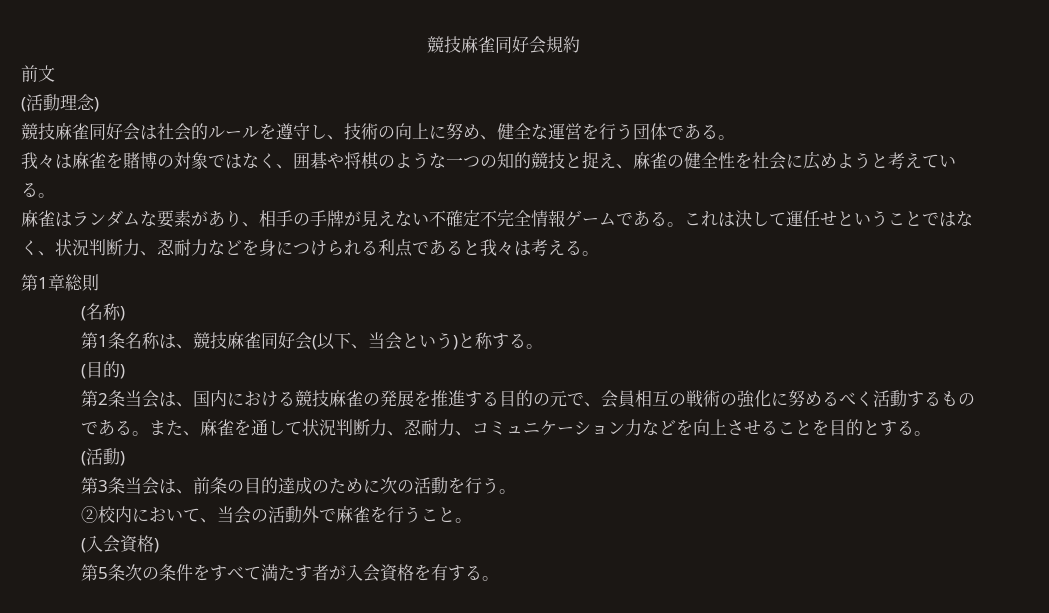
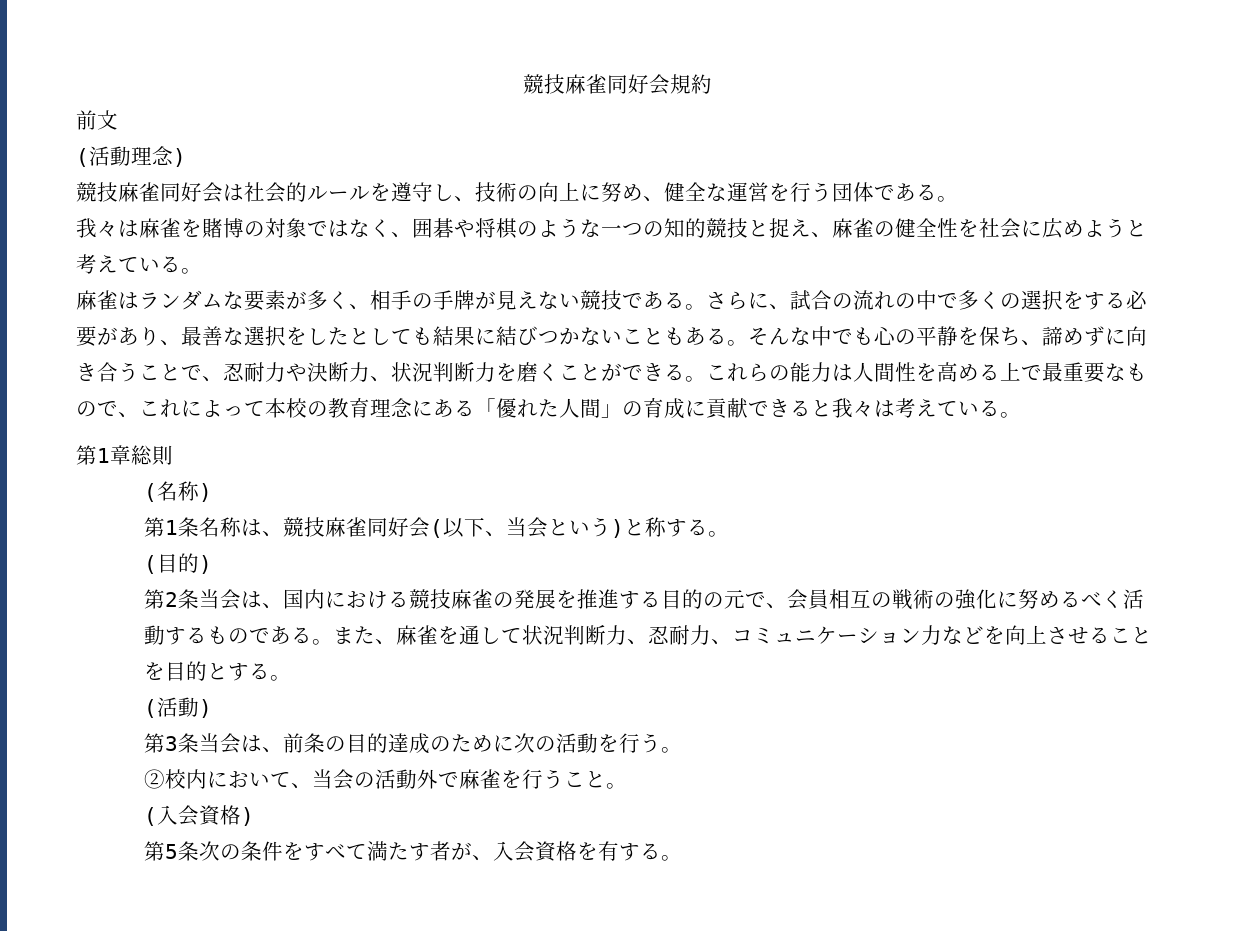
- 麻雀はランダムな要素があり、相手の手牌が見えない不確定不完全情報ゲームである。これは決して運任せということではなく、状況判断力、忍耐力などを身につけられる利点であると我々は考える。
+ 麻雀はランダムな要素が多く、相手の手牌が見えない競技である。さらに、試合の流れの中で多くの選択をする必要があり、最善な選択をしたとしても結果に結びつかないこともある。そんな中でも心の平静を保ち、諦めずに向き合うことで、忍耐力や決断力、状況判断力を磨くことができる。これらの能力は人間性を高める上で最重要なもので、これによって本校の教育理念にある「優れた人間」の育成に貢献できると我々は考えている。
- 第5条次の条件をすべて満たす者が入会資格を有する。
+ 第5条次の条件をすべて満たす者が、入会資格を有する。

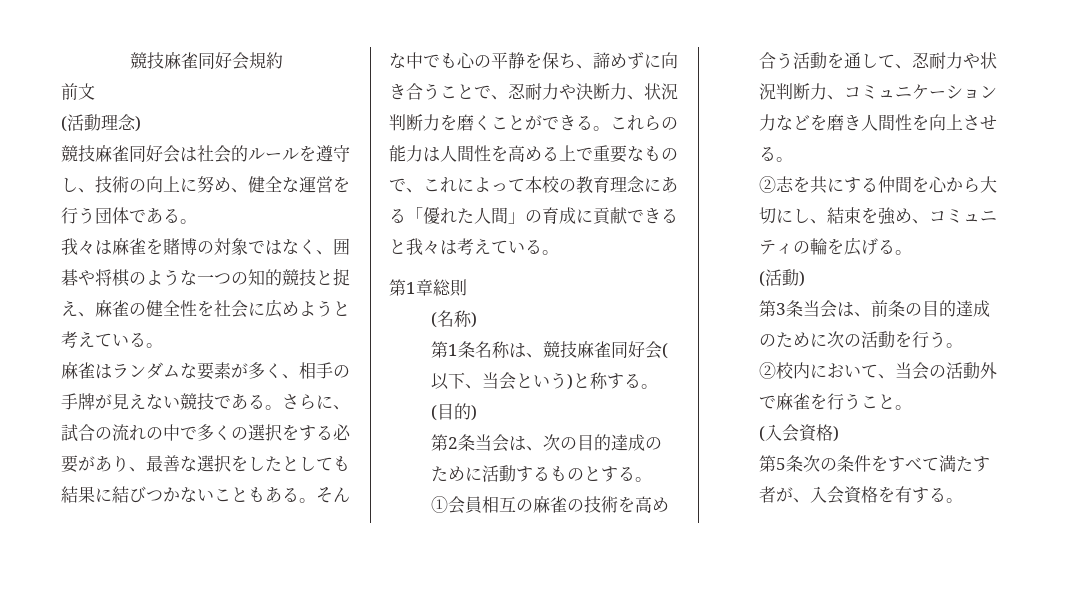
- これらの能力は人間性を高める上で最重要なもので、これによって本校の教育理念にある「優れた人間」の育成に貢献できると我々は考えている。
+ これらの能力は人間性を高める上で重要なもので、これによって本校の教育理念にある「優れた人間」の育成に貢献できると我々は考えている。
- 第2条当会は、国内における競技麻雀の発展を推進する目的の元で、会員相互の戦術の強化に努めるべく活動するものである。また、麻雀を通して状況判断力、忍耐力、コミュニケーション力などを向上させることを目的とする。
+ 第2条当会は、次の目的達成のために活動するものとする。
+ ①会員相互の麻雀の技術を高め合う活動を通して、忍耐力や状況判断力、コミュニケーション力などを磨き人間性を向上させる。
+ ②志を共にする仲間を心から大切にし、結束を強め、コミュニティの輪を広げる。

